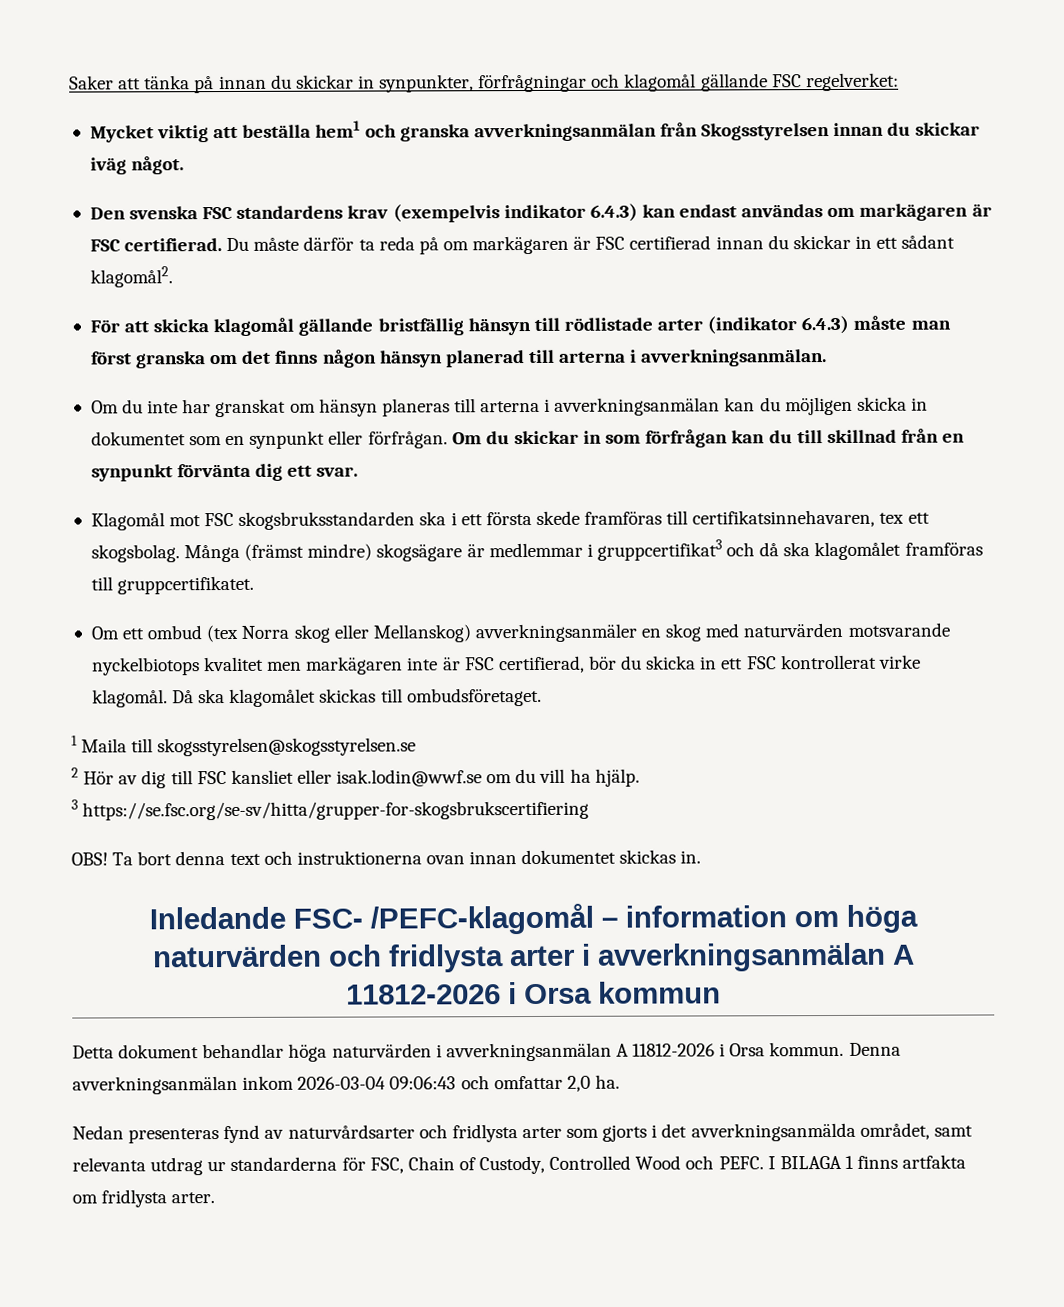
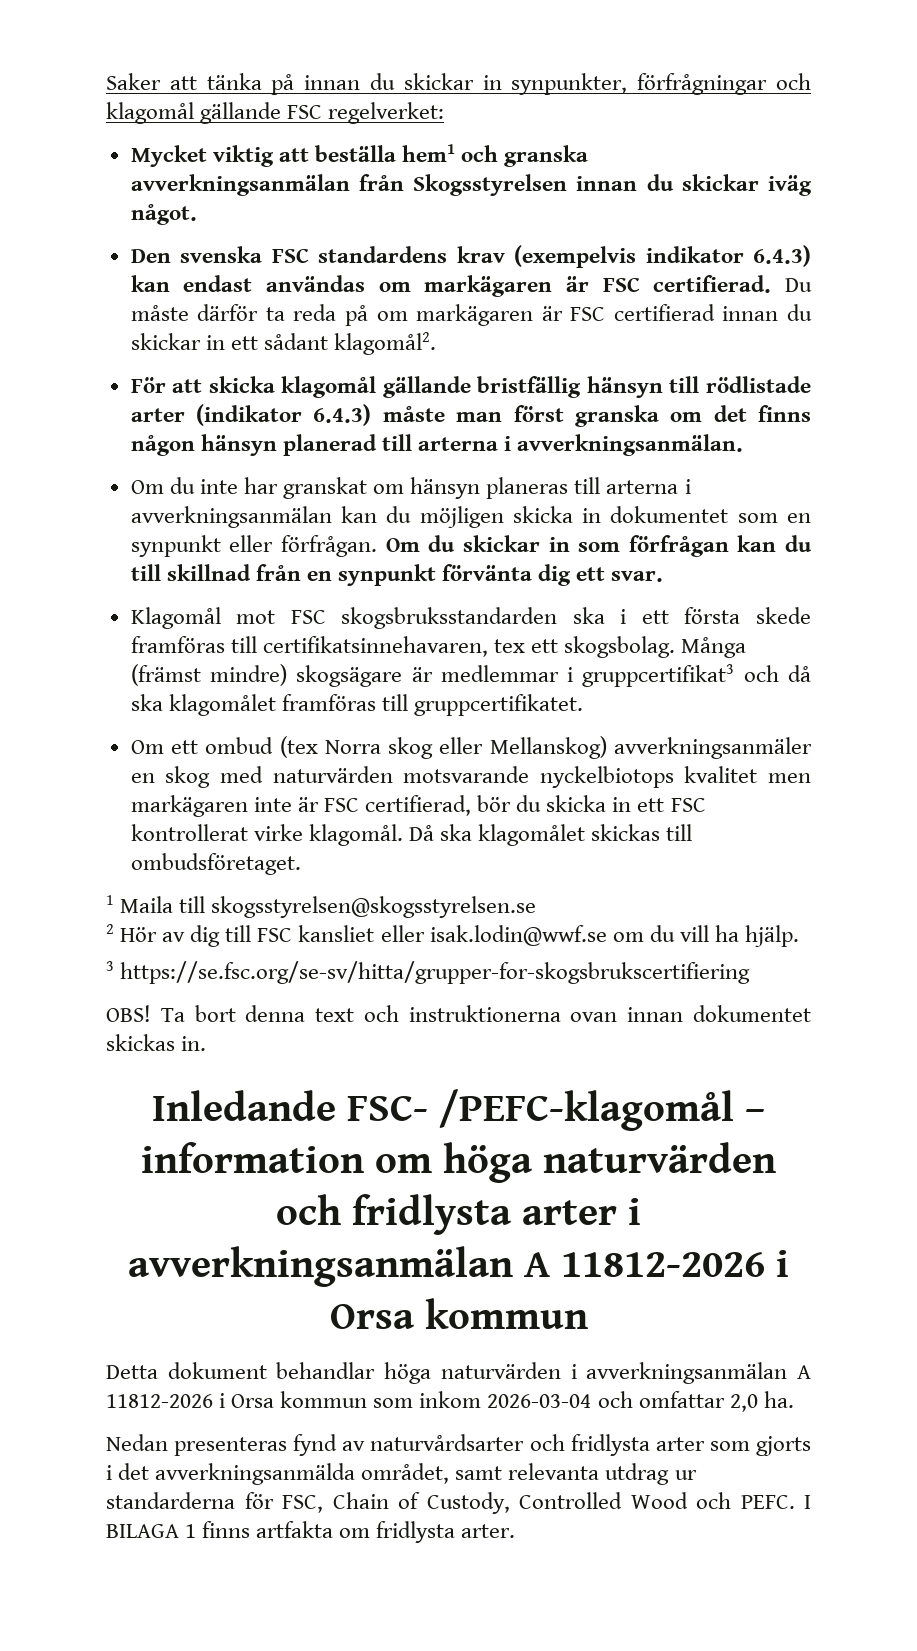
- Detta dokument behandlar höga naturvärden i avverkningsanmälan A 11812-2026 i Orsa kommun. Denna avverkningsanmälan inkom 2026-03-04 09:06:43 och omfattar 2,0 ha.
+ Detta dokument behandlar höga naturvärden i avverkningsanmälan A 11812-2026 i Orsa kommun som inkom 2026-03-04 och omfattar 2,0 ha.

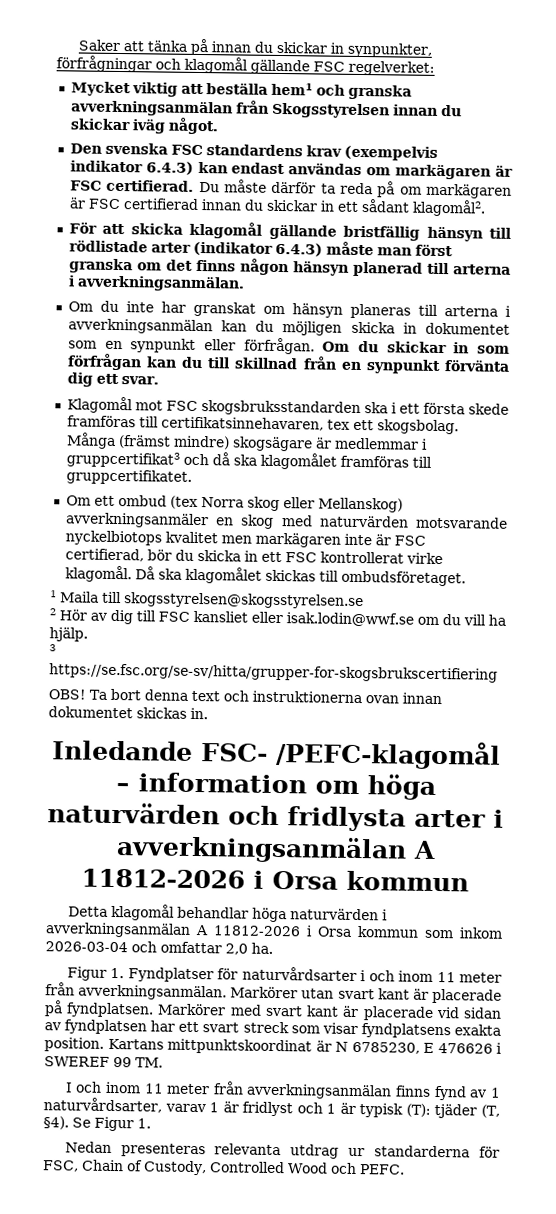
- Detta dokument behandlar höga naturvärden i avverkningsanmälan A 11812-2026 i Orsa kommun som inkom 2026-03-04 och omfattar 2,0 ha.
+ Detta klagomål behandlar höga naturvärden i avverkningsanmälan A 11812-2026 i Orsa kommun som inkom 2026-03-04 och omfattar 2,0 ha.
- Nedan presenteras fynd av naturvårdsarter och fridlysta arter som gjorts i det avverkningsanmälda området, samt relevanta utdrag ur standarderna för FSC, Chain of Custody, Controlled Wood och PEFC. I BILAGA 1 finns artfakta om fridlysta arter.
+ Figur 1. Fyndplatser för naturvårdsarter i och inom 11 meter från avverkningsanmälan. Markörer utan svart kant är placerade på fyndplatsen. Markörer med svart kant är placerade vid sidan av fyndplatsen har ett svart streck som visar fyndplatsens exakta position. Kartans mittpunktskoordinat är N 6785230, E 476626 i SWEREF 99 TM.
+ I och inom 11 meter från avverkningsanmälan finns fynd av 1 naturvårdsarter, varav 1 är fridlyst och 1 är typisk (T): tjäder (T, §4). Se Figur 1.
+ Nedan presenteras relevanta utdrag ur standarderna för FSC, Chain of Custody, Controlled Wood och PEFC.

